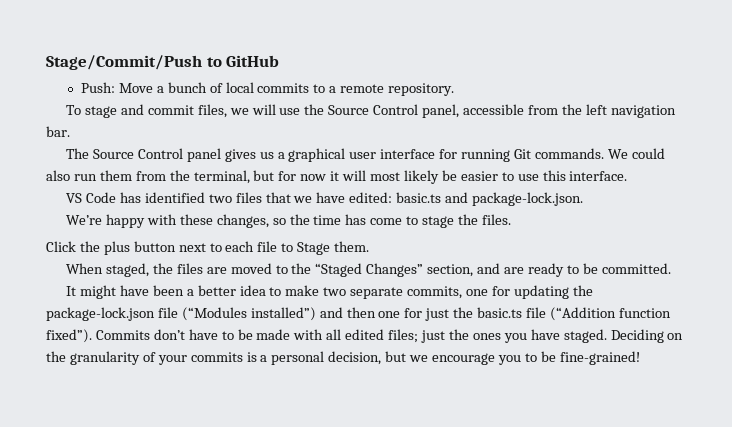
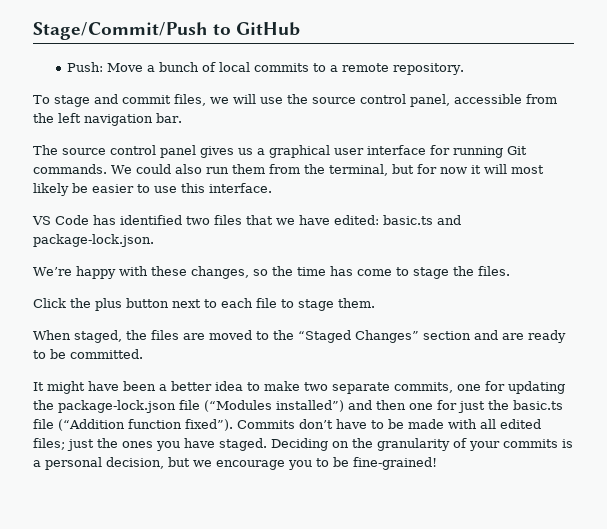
- To stage and commit files, we will use the Source Control panel, accessible from the left navigation bar.
+ To stage and commit files, we will use the source control panel, accessible from the left navigation bar.
- The Source Control panel gives us a graphical user interface for running Git commands.
+ The source control panel gives us a graphical user interface for running Git commands.
- Click the plus button next to each file to Stage them.
+ Click the plus button next to each file to stage them.
- When staged, the files are moved to the “Staged Changes” section, and are ready to be committed.
+ When staged, the files are moved to the “Staged Changes” section and are ready to be committed.

